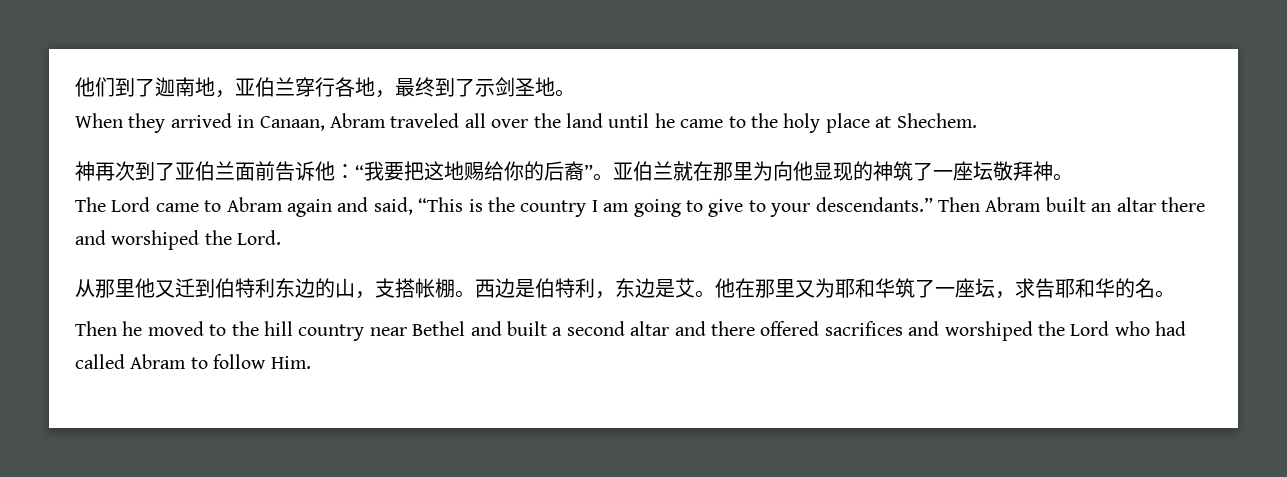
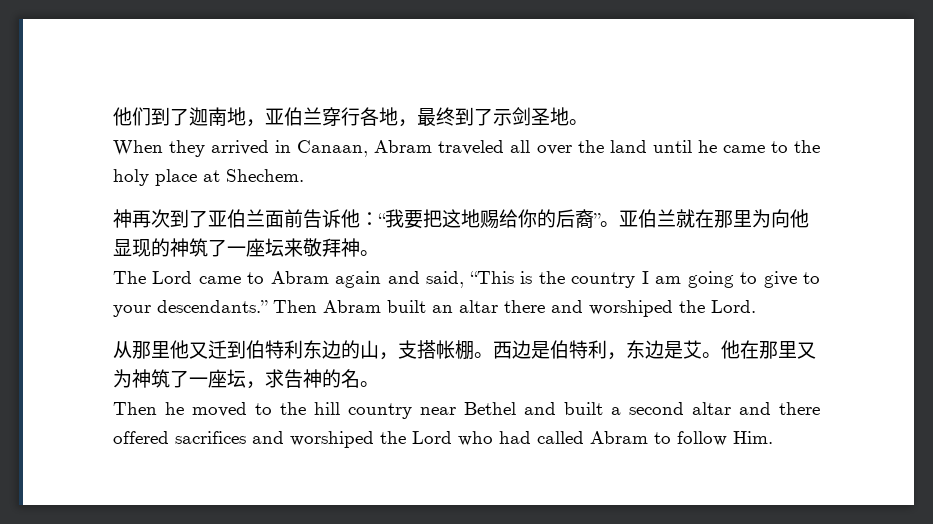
- 亚伯兰就在那里为向他显现的神筑了一座坛敬拜神。
+ 亚伯兰就在那里为向他显现的神筑了一座坛来敬拜神。
- 他在那里又为耶和华筑了一座坛，求告耶和华的名。
+ 他在那里又为神筑了一座坛，求告神的名。

